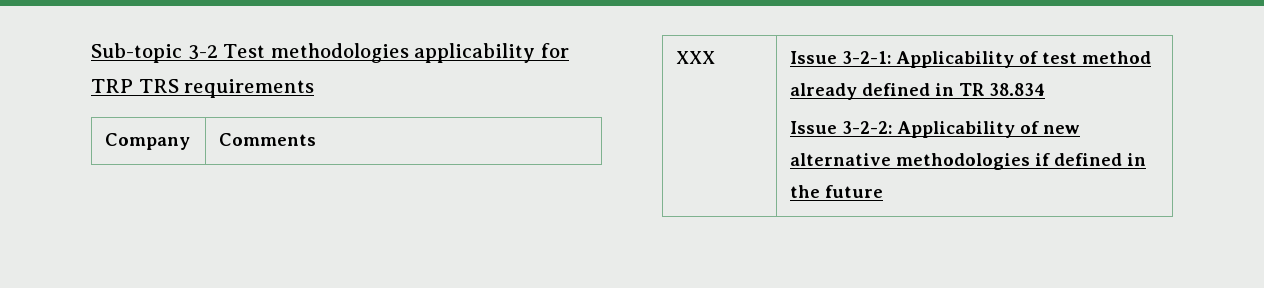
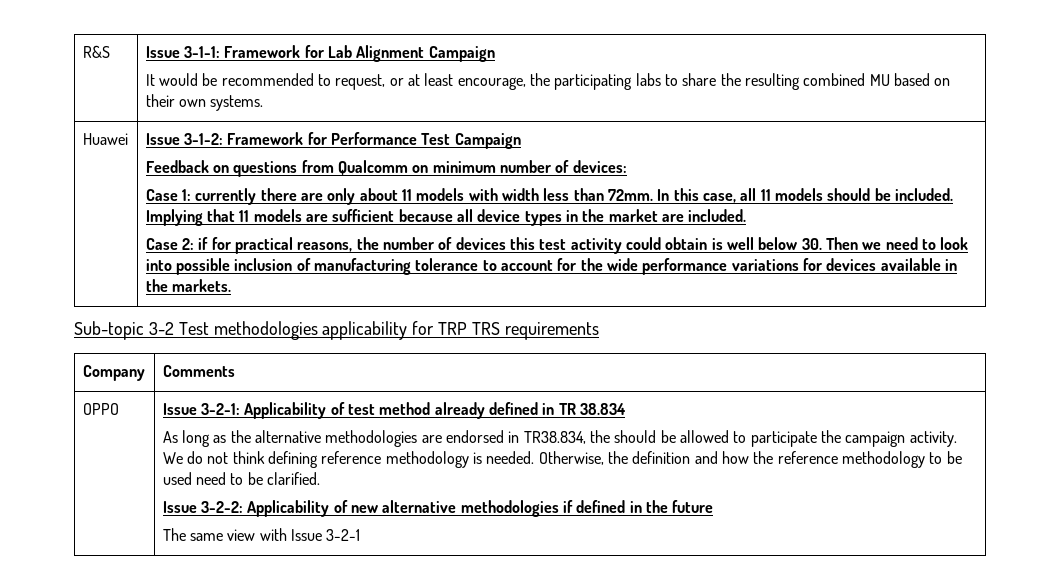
+ R&S | Issue 3-1-1: Framework for Lab Alignment Campaign
+ It would be recommended to request, or at least encourage, the participating labs to share the resulting combined MU based on their own systems.
+ Huawei | Issue 3-1-2: Framework for Performance Test Campaign
+ Feedback on questions from Qualcomm on minimum number of devices:
+ Case 1: currently there are only about 11 models with width less than 72mm. In this case, all 11 models should be included. Implying that 11 models are sufficient because all device types in the market are included.
+ Case 2: if for practical reasons, the number of devices this test activity could obtain is well below 30. Then we need to look into possible inclusion of manufacturing tolerance to account for the wide performance variations for devices available in the markets.
- XXX
+ OPPO
+ As long as the alternative methodologies are endorsed in TR38.834, the should be allowed to participate the campaign activity. We do not think defining reference methodology is needed. Otherwise, the definition and how the reference methodology to be used need to be clarified.
+ The same view with Issue 3-2-1

